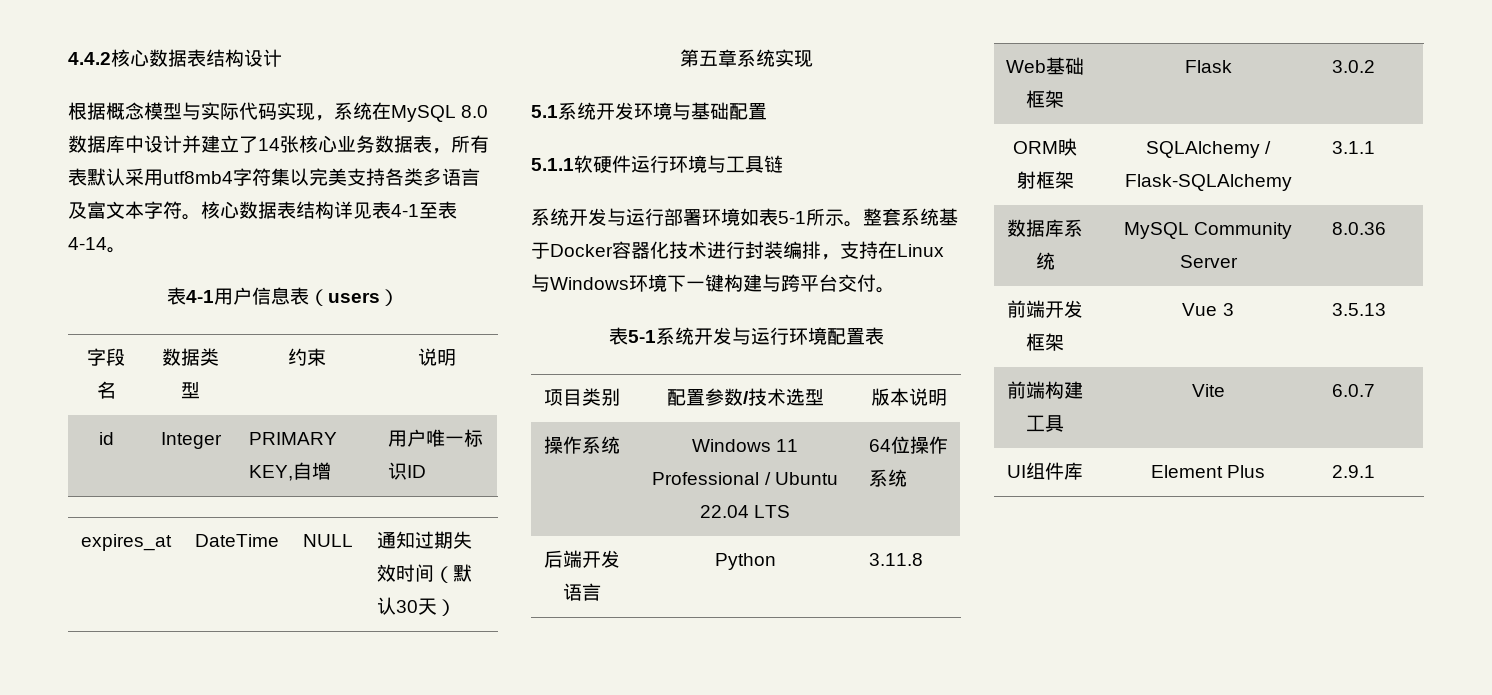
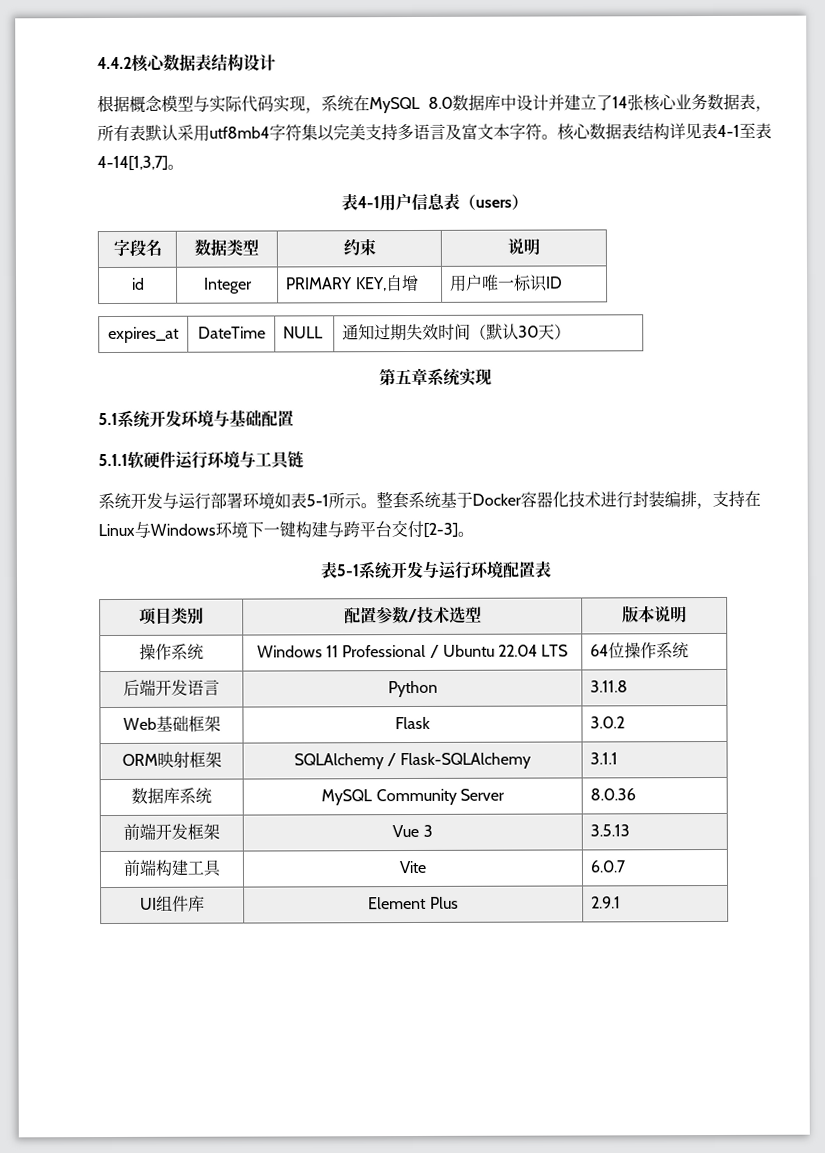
- 根据概念模型与实际代码实现，系统在MySQL 8.0数据库中设计并建立了14张核心业务数据表，所有表默认采用utf8mb4字符集以完美支持各类多语言及富文本字符。
+ 根据概念模型与实际代码实现，系统在MySQL 8.0数据库中设计并建立了14张核心业务数据表，所有表默认采用utf8mb4字符集以完美支持多语言及富文本字符。
- 核心数据表结构详见表4-1至表4-14。
+ 核心数据表结构详见表4-1至表4-14[1,3,7]。
- 整套系统基于Docker容器化技术进行封装编排，支持在Linux与Windows环境下一键构建与跨平台交付。
+ 整套系统基于Docker容器化技术进行封装编排，支持在Linux与Windows环境下一键构建与跨平台交付[2-3]。

